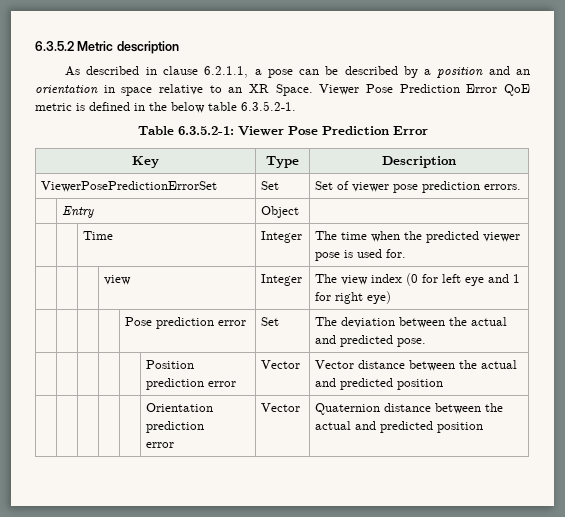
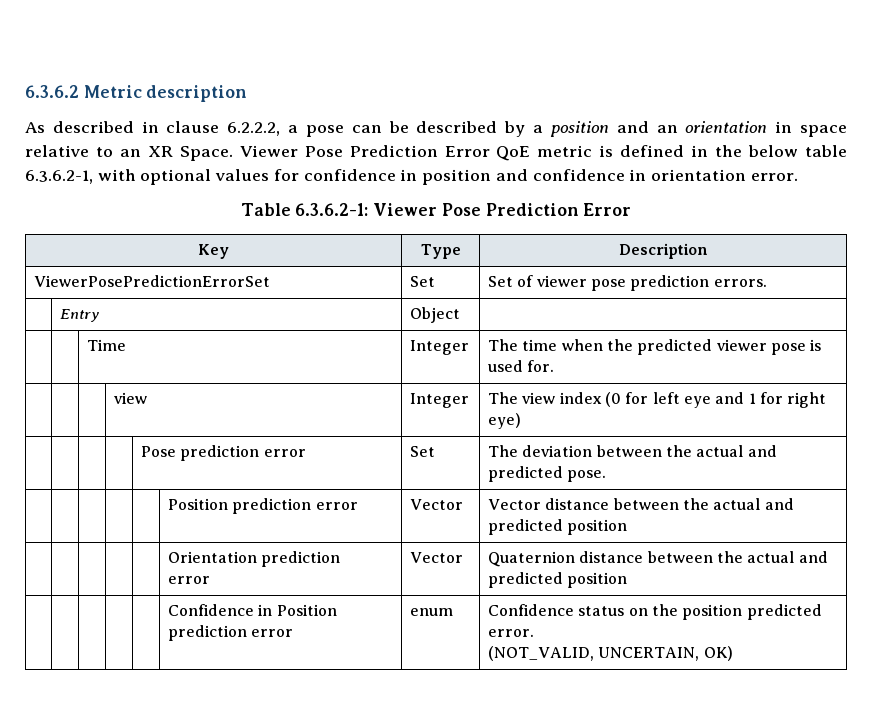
- 6.3.5.2 Metric description
+ 6.3.6.2 Metric description
- As described in clause 6.2.1.1, a pose can be described by a position and an orientation in space relative to an XR Space.
+ As described in clause 6.2.2.2, a pose can be described by a position and an orientation in space relative to an XR Space.
- Viewer Pose Prediction Error QoE metric is defined in the below table 6.3.5.2-1.
+ Viewer Pose Prediction Error QoE metric is defined in the below table 6.3.6.2-1, with optional values for confidence in position and confidence in orientation error.
- Table 6.3.5.2-1: Viewer Pose Prediction Error
+ Table 6.3.6.2-1: Viewer Pose Prediction Error
+ | | | | | Confidence in Position prediction error | enum | Confidence status on the position predicted error.
+ (NOT_VALID, UNCERTAIN, OK)

